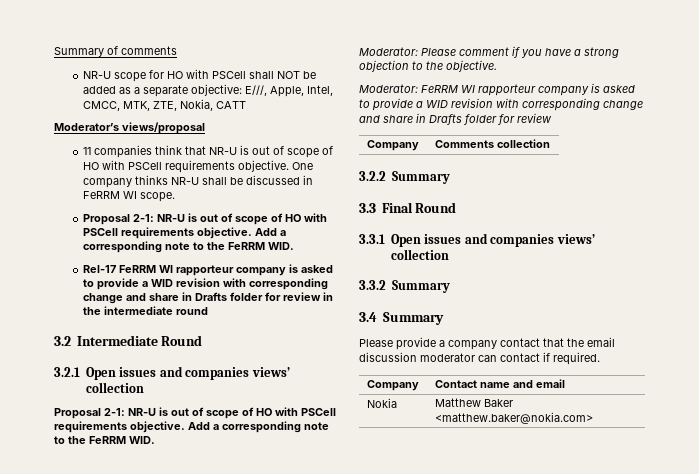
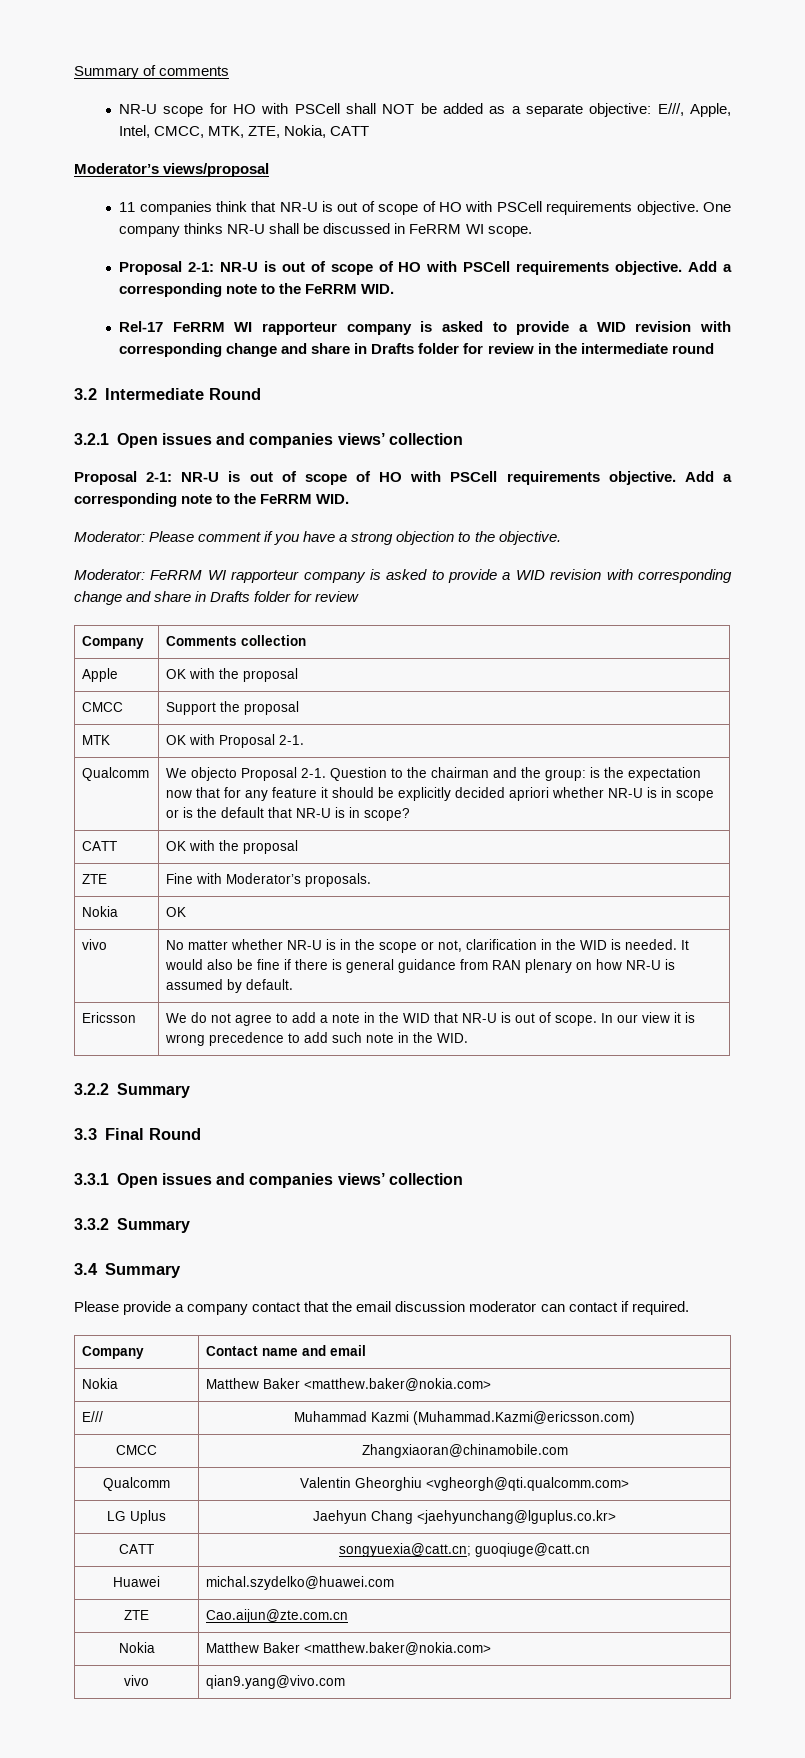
+ Apple | OK with the proposal
+ CMCC | Support the proposal
+ MTK | OK with Proposal 2-1.
+ Qualcomm | We objecto Proposal 2-1. Question to the chairman and the group: is the expectation now that for any feature it should be explicitly decided apriori whether NR-U is in scope or is the default that NR-U is in scope?
+ CATT | OK with the proposal
+ ZTE | Fine with Moderator’s proposals.
+ Nokia | OK
+ vivo | No matter whether NR-U is in the scope or not, clarification in the WID is needed. It would also be fine if there is general guidance from RAN plenary on how NR-U is assumed by default.
+ Ericsson | We do not agree to add a note in the WID that NR-U is out of scope. In our view it is wrong precedence to add such note in the WID.
+ E/// | Muhammad Kazmi (Muhammad.Kazmi@ericsson.com)
+ CMCC | Zhangxiaoran@chinamobile.com
+ Qualcomm | Valentin Gheorghiu <vgheorgh@qti.qualcomm.com>
+ LG Uplus | Jaehyun Chang <jaehyunchang@lguplus.co.kr>
+ CATT | songyuexia@catt.cn; guoqiuge@catt.cn
+ Huawei | michal.szydelko@huawei.com
+ ZTE | Cao.aijun@zte.com.cn
+ Nokia | Matthew Baker <matthew.baker@nokia.com>
+ vivo | qian9.yang@vivo.com

